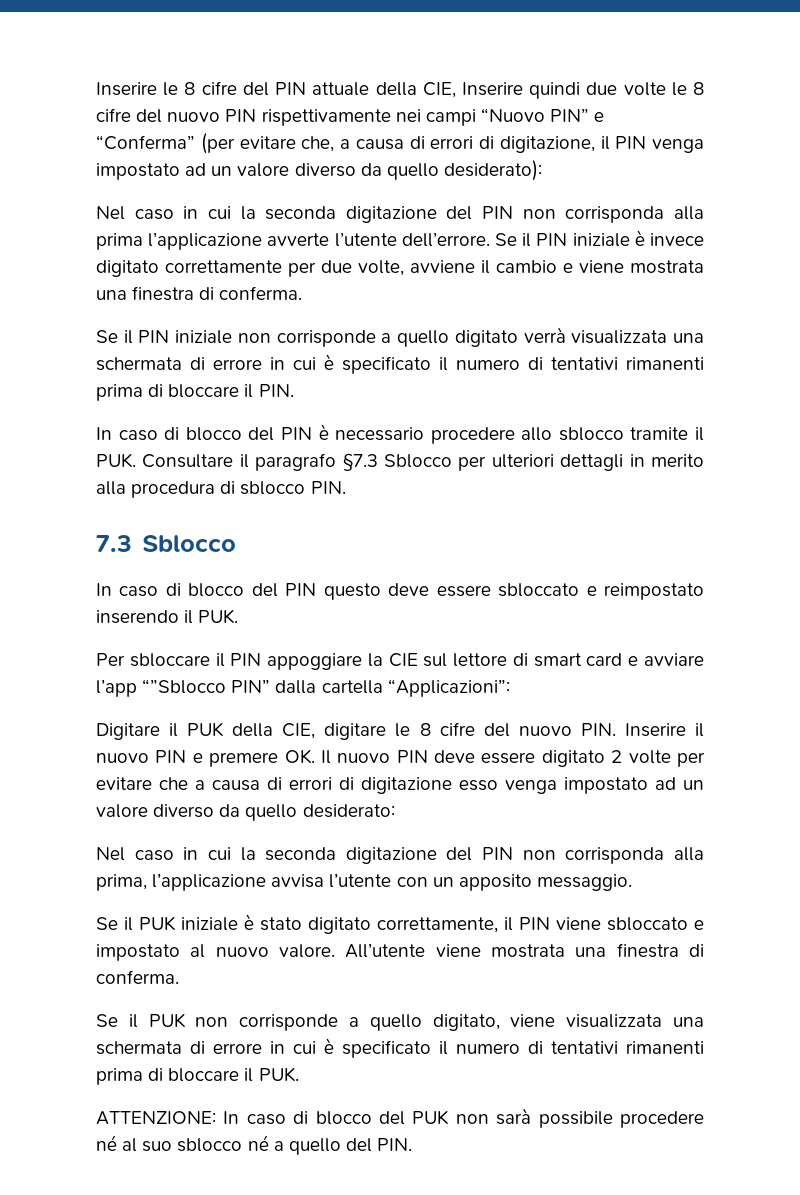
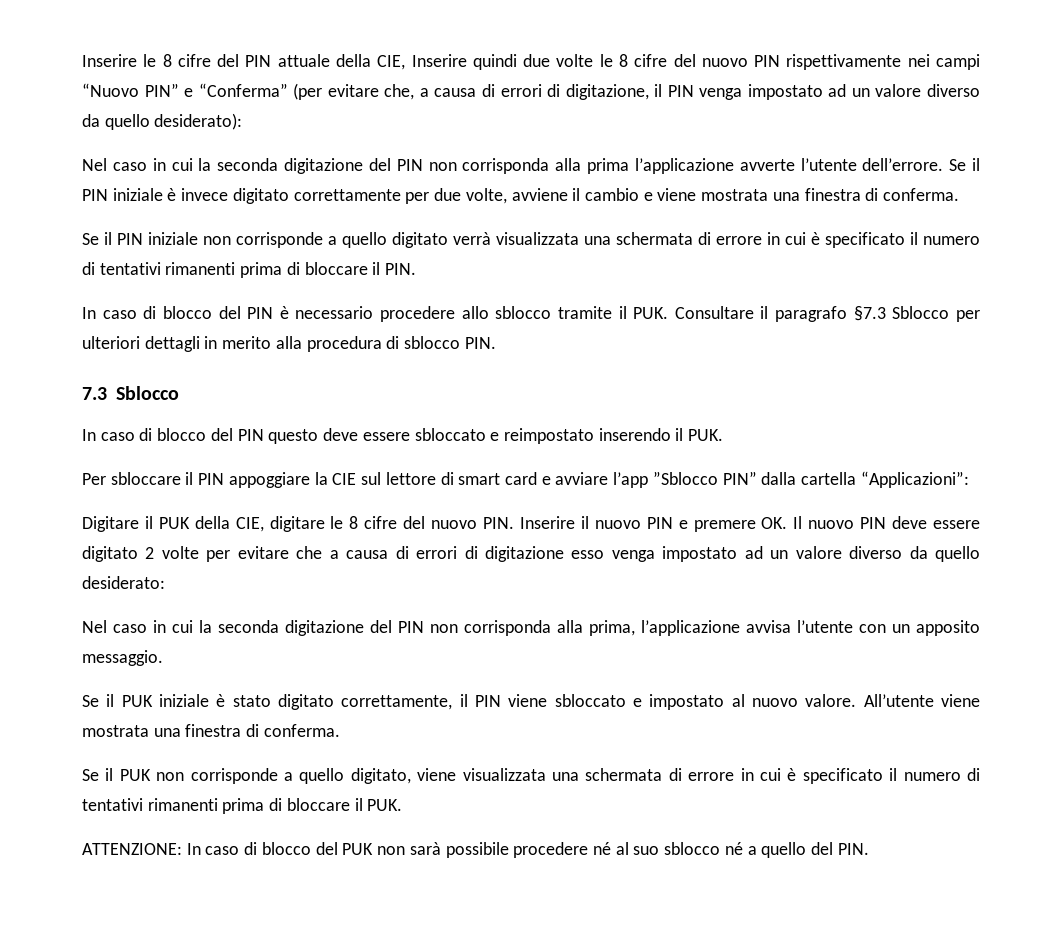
- Per sbloccare il PIN appoggiare la CIE sul lettore di smart card e avviare l’app “”Sblocco PIN” dalla cartella “Applicazioni”:
+ Per sbloccare il PIN appoggiare la CIE sul lettore di smart card e avviare l’app ”Sblocco PIN” dalla cartella “Applicazioni”:

